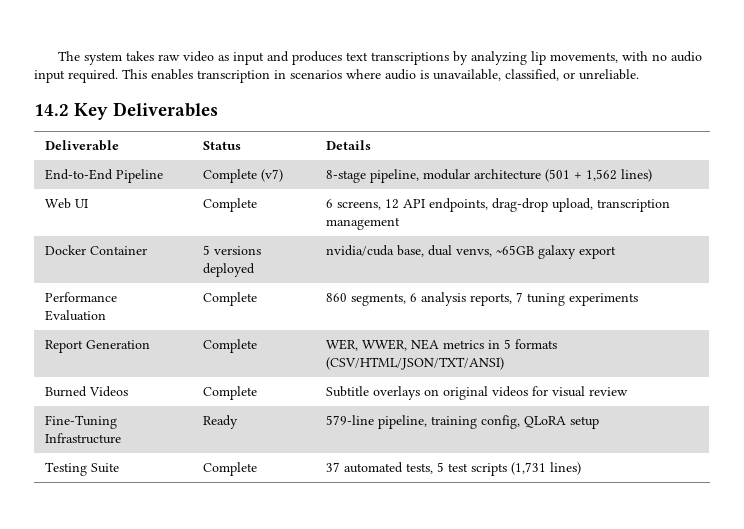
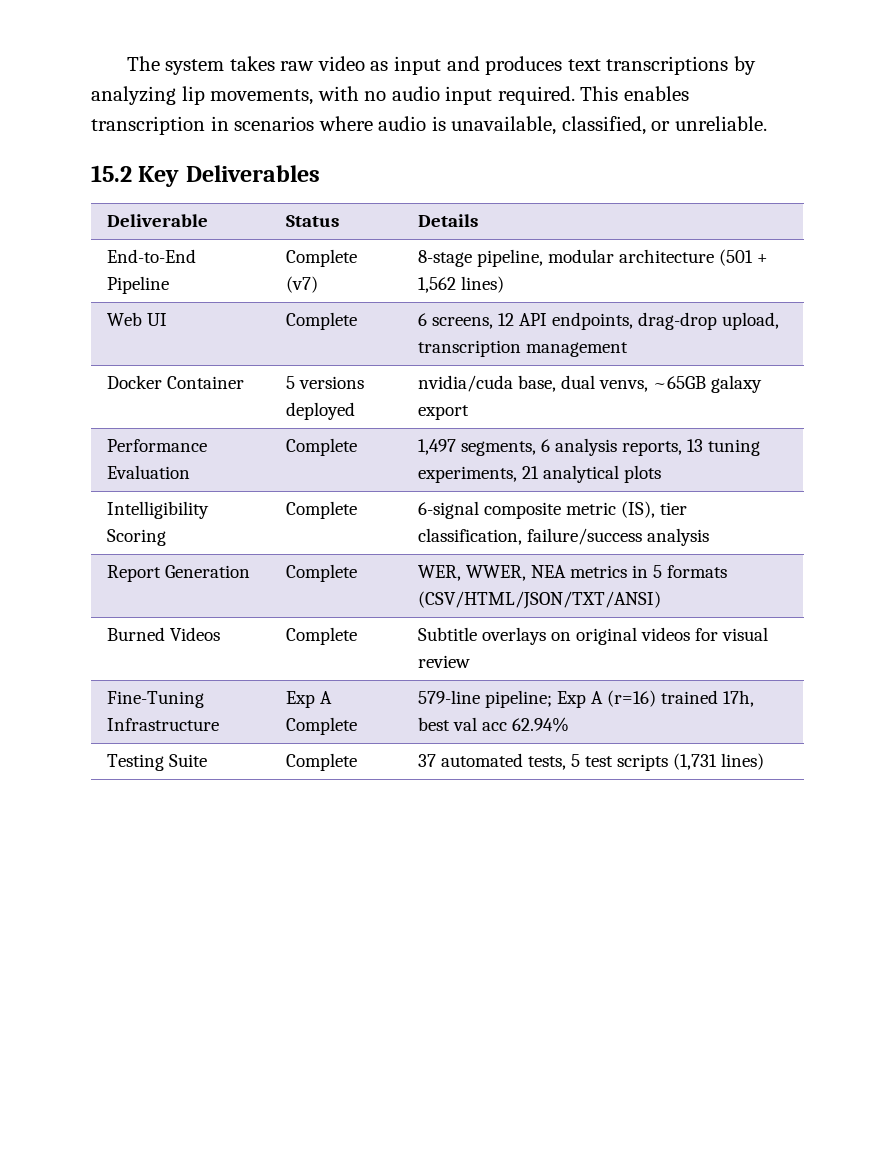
- 14.2 Key Deliverables
+ 15.2 Key Deliverables
- Performance Evaluation | Complete | 860 segments, 6 analysis reports, 7 tuning experiments
+ Performance Evaluation | Complete | 1,497 segments, 6 analysis reports, 13 tuning experiments, 21 analytical plots
+ Intelligibility Scoring | Complete | 6-signal composite metric (IS), tier classification, failure/success analysis
- Fine-Tuning Infrastructure | Ready | 579-line pipeline, training config, QLoRA setup
+ Fine-Tuning Infrastructure | Exp A Complete | 579-line pipeline; Exp A (r=16) trained 17h, best val acc 62.94%

